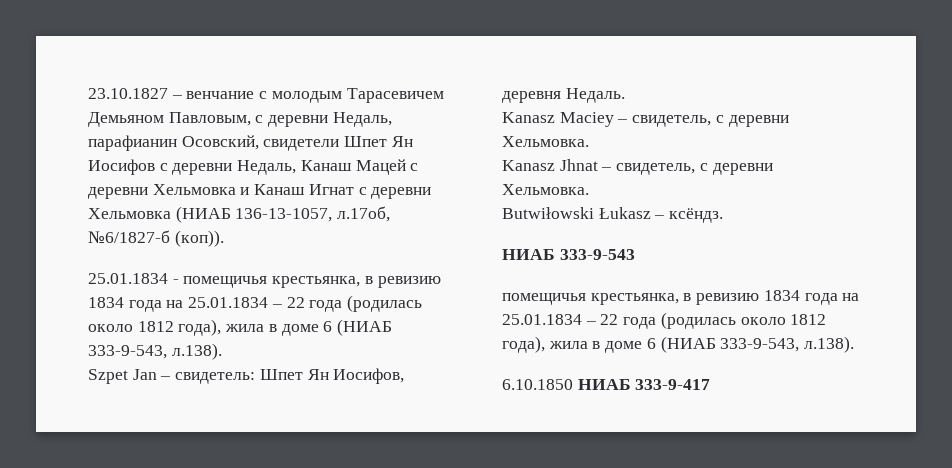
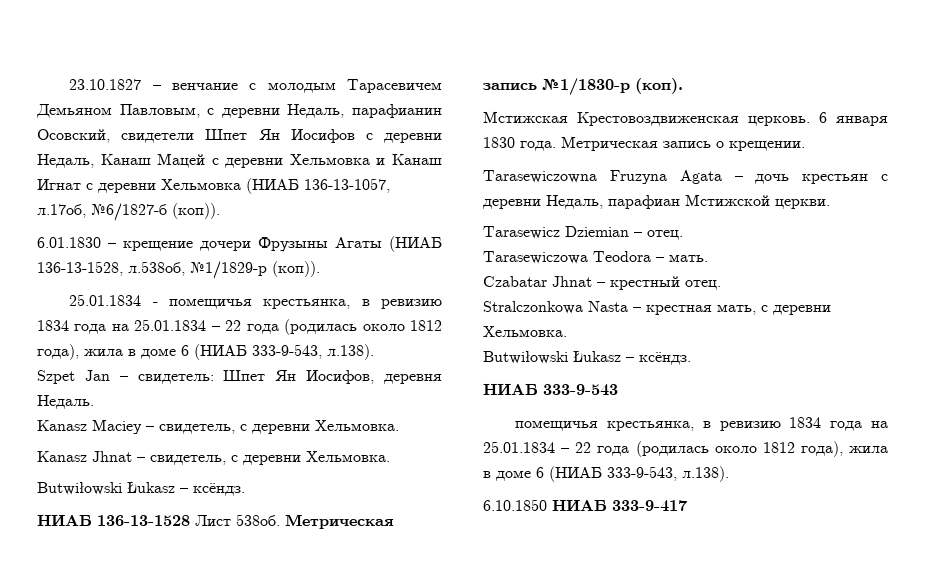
+ 6.01.1830 – крещение дочери Фрузыны Агаты (НИАБ 136-13-1528, л.538об, №1/1829-р (коп)).
+ НИАБ 136-13-1528 Лист 538об. Метрическая запись №1/1830-р (коп).
+ Мстижская Крестовоздвиженская церковь. 6 января 1830 года. Метрическая запись о крещении.
+ Tarasewiczowna Fruzyna Agata – дочь крестьян с деревни Недаль, парафиан Мстижской церкви.
+ Tarasewicz Dziemian – отец.
+ Tarasewiczowa Teodora – мать.
+ Czabatar Jhnat – крестный отец.
+ Stralczonkowa Nasta – крестная мать, с деревни Хельмовка.
+ Butwiłowski Łukasz – ксёндз.

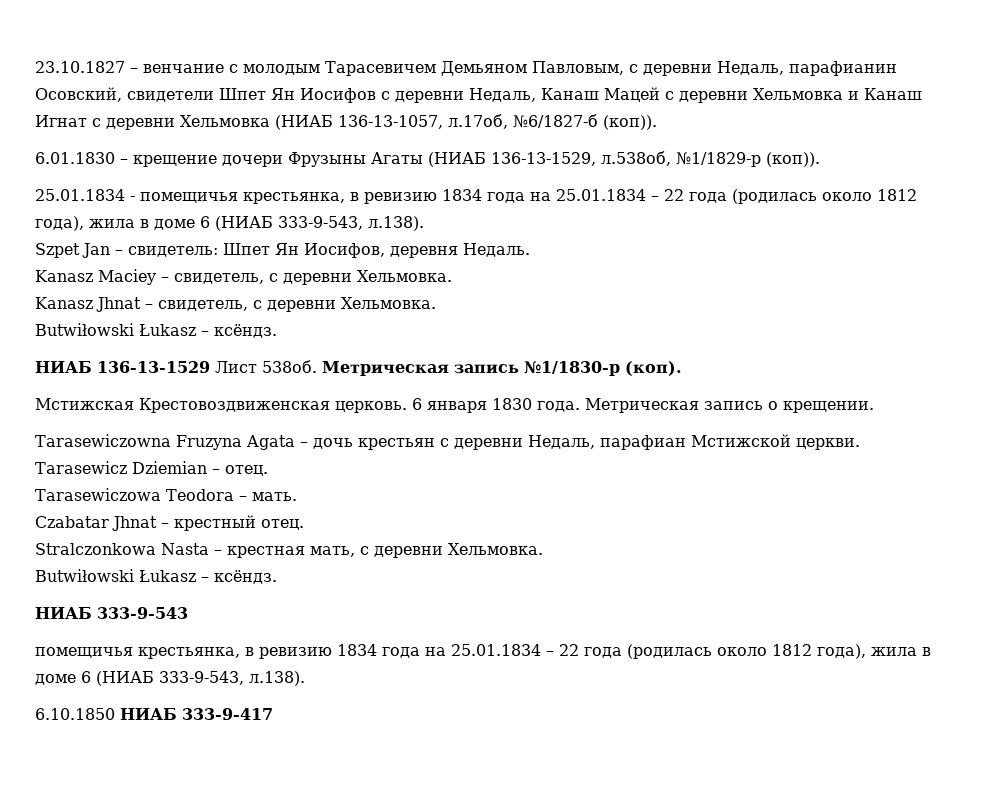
- 6.01.1830 – крещение дочери Фрузыны Агаты (НИАБ 136-13-1528, л.538об, №1/1829-р (коп)).
+ 6.01.1830 – крещение дочери Фрузыны Агаты (НИАБ 136-13-1529, л.538об, №1/1829-р (коп)).
- НИАБ 136-13-1528 Лист 538об.
+ НИАБ 136-13-1529 Лист 538об.

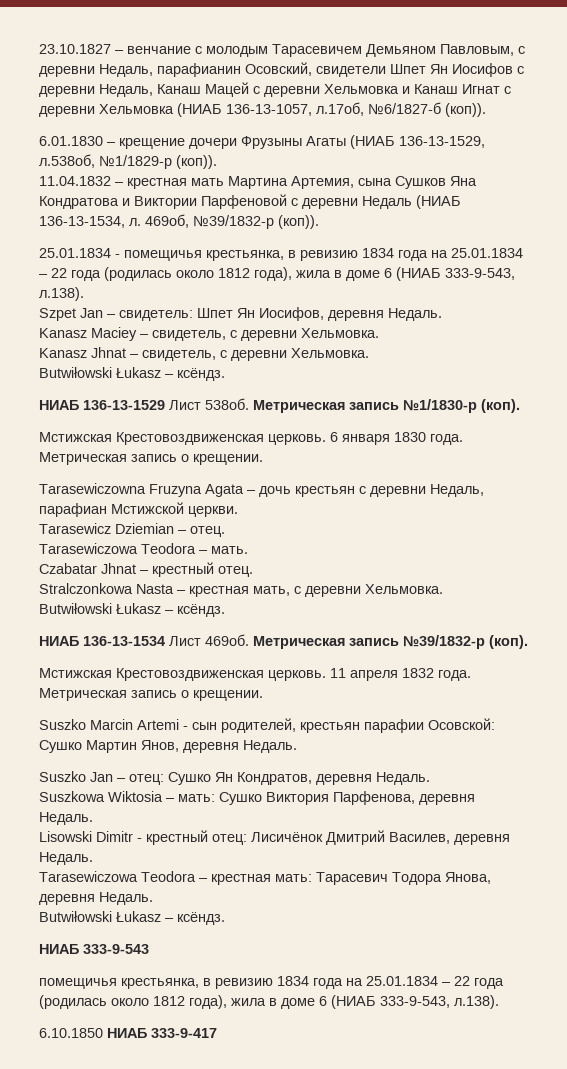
+ 11.04.1832 – крестная мать Мартина Артемия, сына Сушков Яна Кондратова и Виктории Парфеновой с деревни Недаль (НИАБ 136-13-1534, л. 469об, №39/1832-р (коп)).
+ НИАБ 136-13-1534 Лист 469об. Метрическая запись №39/1832-р (коп).
+ Мстижская Крестовоздвиженская церковь. 11 апреля 1832 года. Метрическая запись о крещении.
+ Suszko Marcin Artemi - сын родителей, крестьян парафии Осовской: Сушко Мартин Янов, деревня Недаль.
+ Suszko Jan – отец: Сушко Ян Кондратов, деревня Недаль.
+ Suszkowa Wiktosia – мать: Сушко Виктория Парфенова, деревня Недаль.
+ Lisowski Dimitr - крестный отец: Лисичёнок Дмитрий Василев, деревня Недаль.
+ Tarasewiczowa Teodora – крестная мать: Тарасевич Тодора Янова, деревня Недаль.
+ Butwiłowski Łukasz – ксёндз.

